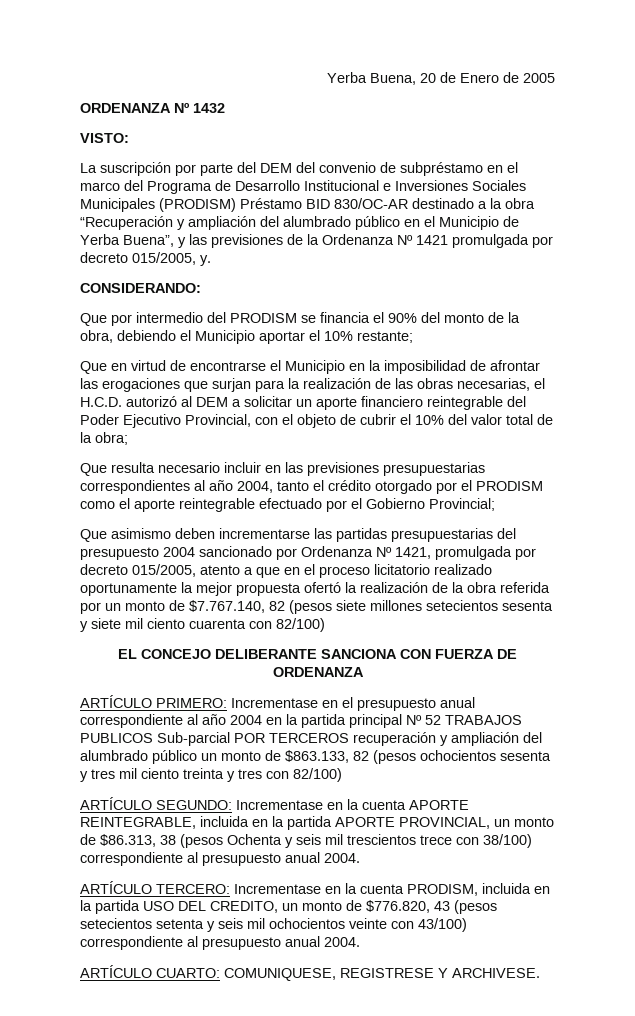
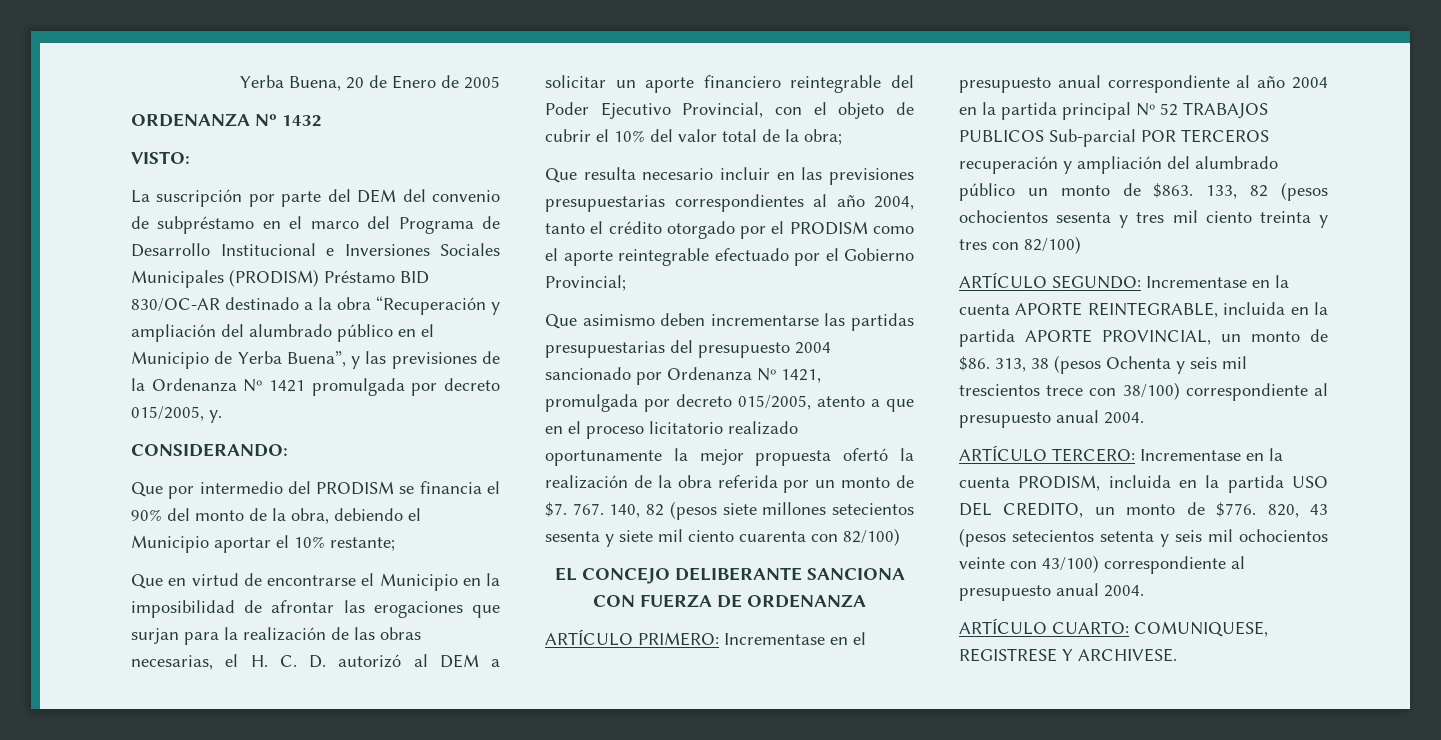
- Que en virtud de encontrarse el Municipio en la imposibilidad de afrontar las erogaciones que surjan para la realización de las obras necesarias, el H.C.D. autorizó al DEM a solicitar un aporte financiero reintegrable del Poder Ejecutivo Provincial, con el objeto de cubrir el 10% del valor total de la obra;
+ Que en virtud de encontrarse el Municipio en la imposibilidad de afrontar las erogaciones que surjan para la realización de las obras necesarias, el H. C. D. autorizó al DEM a solicitar un aporte financiero reintegrable del Poder Ejecutivo Provincial, con el objeto de cubrir el 10% del valor total de la obra;
- Que asimismo deben incrementarse las partidas presupuestarias del presupuesto 2004 sancionado por Ordenanza Nº 1421, promulgada por decreto 015/2005, atento a que en el proceso licitatorio realizado oportunamente la mejor propuesta ofertó la realización de la obra referida por un monto de $7.767.140, 82 (pesos siete millones setecientos sesenta y siete mil ciento cuarenta con 82/100)
+ Que asimismo deben incrementarse las partidas presupuestarias del presupuesto 2004 sancionado por Ordenanza Nº 1421, promulgada por decreto 015/2005, atento a que en el proceso licitatorio realizado oportunamente la mejor propuesta ofertó la realización de la obra referida por un monto de $7. 767. 140, 82 (pesos siete millones setecientos sesenta y siete mil ciento cuarenta con 82/100)
- ARTÍCULO PRIMERO: Incrementase en el presupuesto anual correspondiente al año 2004 en la partida principal Nº 52 TRABAJOS PUBLICOS Sub-parcial POR TERCEROS recuperación y ampliación del alumbrado público un monto de $863.133, 82 (pesos ochocientos sesenta y tres mil ciento treinta y tres con 82/100)
+ ARTÍCULO PRIMERO: Incrementase en el presupuesto anual correspondiente al año 2004 en la partida principal Nº 52 TRABAJOS PUBLICOS Sub-parcial POR TERCEROS recuperación y ampliación del alumbrado público un monto de $863. 133, 82 (pesos ochocientos sesenta y tres mil ciento treinta y tres con 82/100)
- ARTÍCULO SEGUNDO: Incrementase en la cuenta APORTE REINTEGRABLE, incluida en la partida APORTE PROVINCIAL, un monto de $86.313, 38 (pesos Ochenta y seis mil trescientos trece con 38/100) correspondiente al presupuesto anual 2004.
+ ARTÍCULO SEGUNDO: Incrementase en la cuenta APORTE REINTEGRABLE, incluida en la partida APORTE PROVINCIAL, un monto de $86. 313, 38 (pesos Ochenta y seis mil trescientos trece con 38/100) correspondiente al presupuesto anual 2004.
- ARTÍCULO TERCERO: Incrementase en la cuenta PRODISM, incluida en la partida USO DEL CREDITO, un monto de $776.820, 43 (pesos setecientos setenta y seis mil ochocientos veinte con 43/100) correspondiente al presupuesto anual 2004.
+ ARTÍCULO TERCERO: Incrementase en la cuenta PRODISM, incluida en la partida USO DEL CREDITO, un monto de $776. 820, 43 (pesos setecientos setenta y seis mil ochocientos veinte con 43/100) correspondiente al presupuesto anual 2004.

